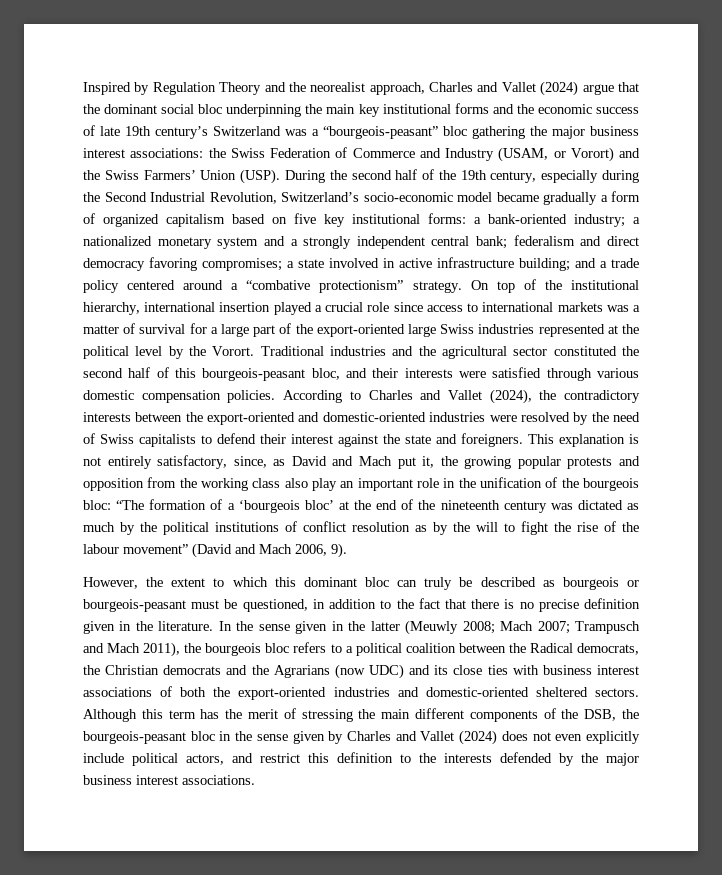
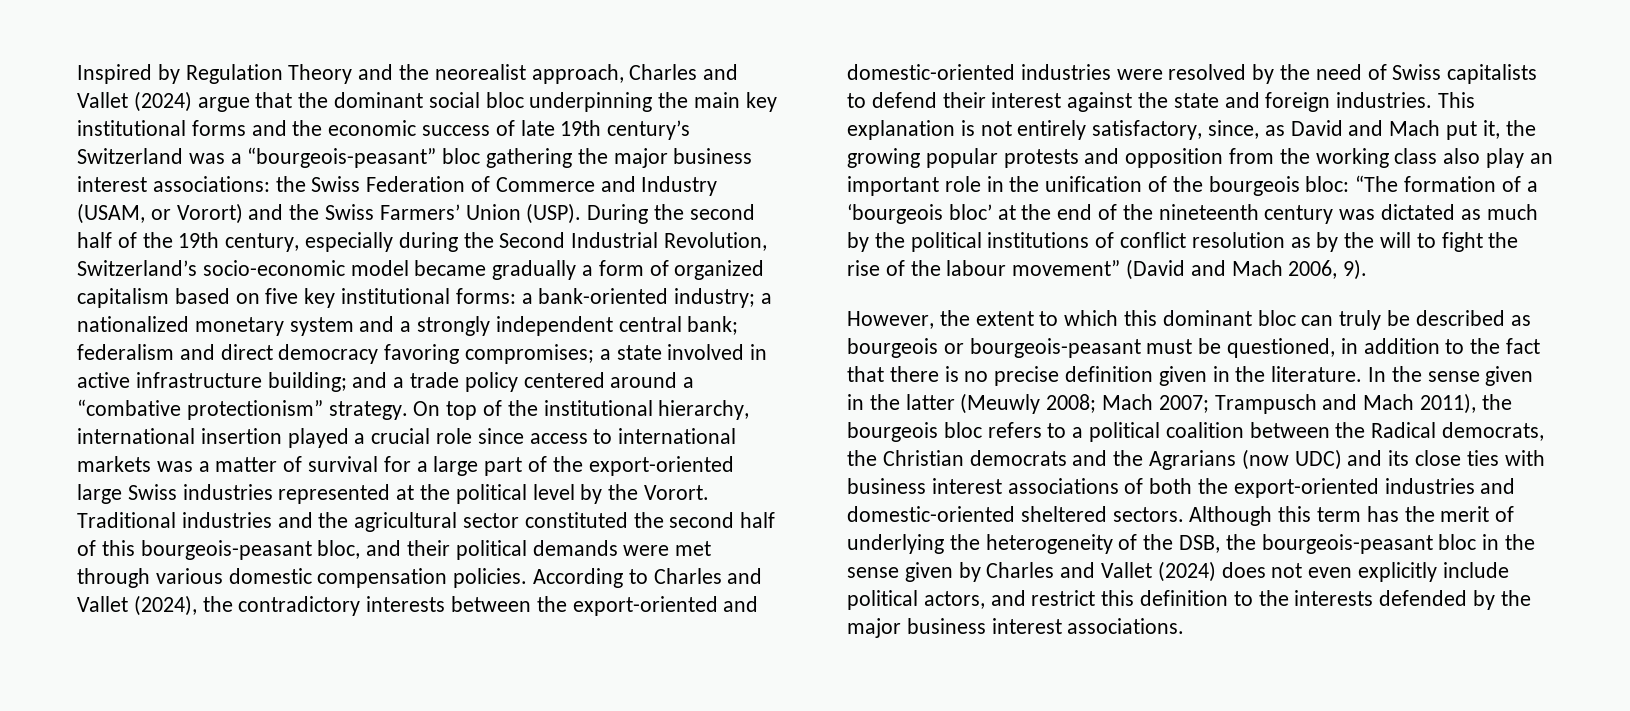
- Traditional industries and the agricultural sector constituted the second half of this bourgeois-peasant bloc, and their interests were satisfied through various domestic compensation policies.
+ Traditional industries and the agricultural sector constituted the second half of this bourgeois-peasant bloc, and their political demands were met through various domestic compensation policies.
- According to Charles and Vallet (2024), the contradictory interests between the export-oriented and domestic-oriented industries were resolved by the need of Swiss capitalists to defend their interest against the state and foreigners.
+ According to Charles and Vallet (2024), the contradictory interests between the export-oriented and domestic-oriented industries were resolved by the need of Swiss capitalists to defend their interest against the state and foreign industries.
- Although this term has the merit of stressing the main different components of the DSB, the bourgeois-peasant bloc in the sense given by Charles and Vallet (2024) does not even explicitly include political actors, and restrict this definition to the interests defended by the major business interest associations.
+ Although this term has the merit of underlying the heterogeneity of the DSB, the bourgeois-peasant bloc in the sense given by Charles and Vallet (2024) does not even explicitly include political actors, and restrict this definition to the interests defended by the major business interest associations.

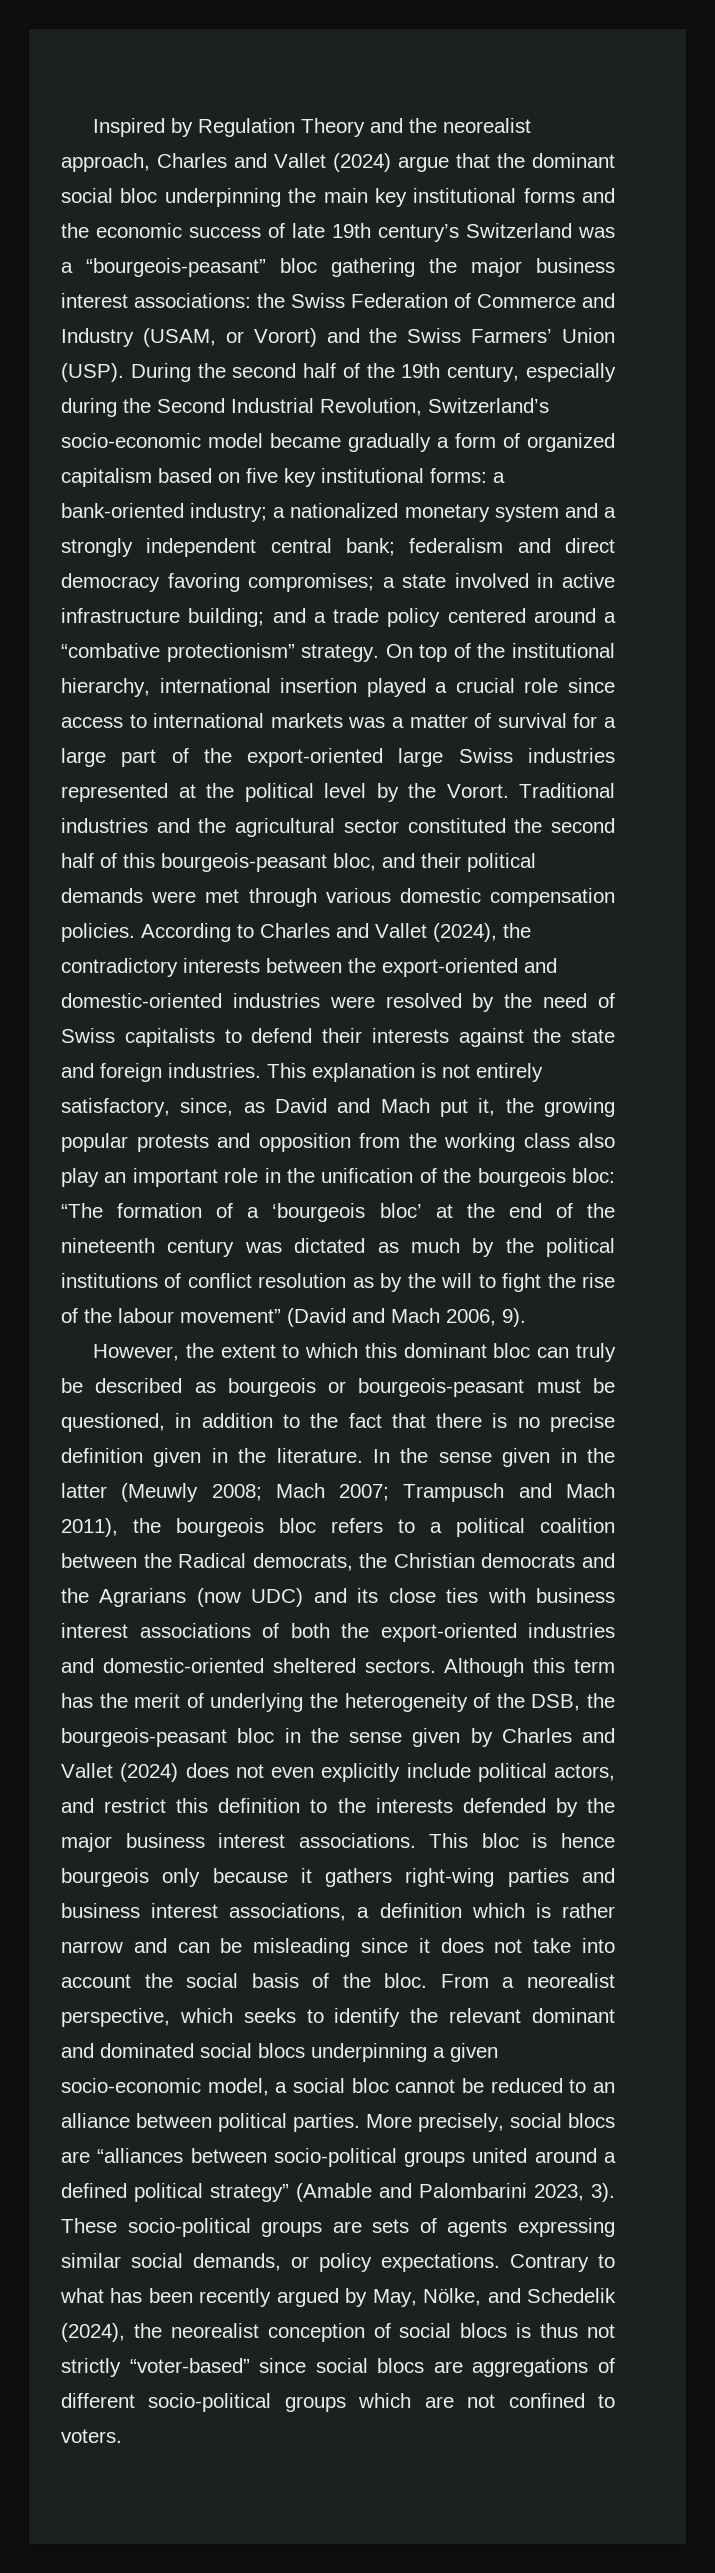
- According to Charles and Vallet (2024), the contradictory interests between the export-oriented and domestic-oriented industries were resolved by the need of Swiss capitalists to defend their interest against the state and foreign industries.
+ According to Charles and Vallet (2024), the contradictory interests between the export-oriented and domestic-oriented industries were resolved by the need of Swiss capitalists to defend their interests against the state and foreign industries.
+ This bloc is hence bourgeois only because it gathers right-wing parties and business interest associations, a definition which is rather narrow and can be misleading since it does not take into account the social basis of the bloc. From a neorealist perspective, which seeks to identify the relevant dominant and dominated social blocs underpinning a given socio-economic model, a social bloc cannot be reduced to an alliance between political parties. More precisely, social blocs are “alliances between socio-political groups united around a defined political strategy” (Amable and Palombarini 2023, 3). These socio-political groups are sets of agents expressing similar social demands, or policy expectations. Contrary to what has been recently argued by May, Nölke, and Schedelik (2024), the neorealist conception of social blocs is thus not strictly “voter-based” since social blocs are aggregations of different socio-political groups which are not confined to voters.

